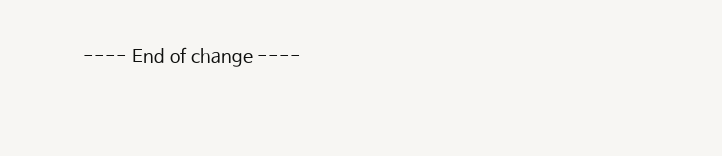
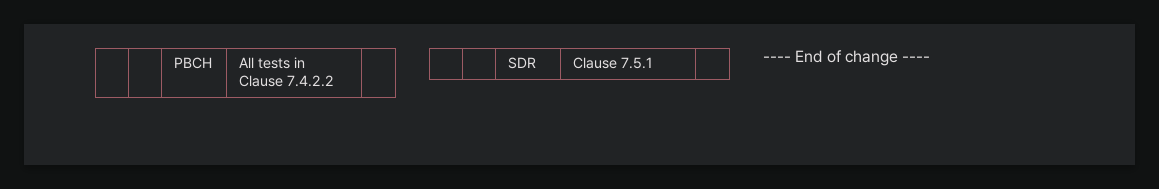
+ | | PBCH | All tests in Clause 7.4.2.2 |
+ | | SDR | Clause 7.5.1 |

